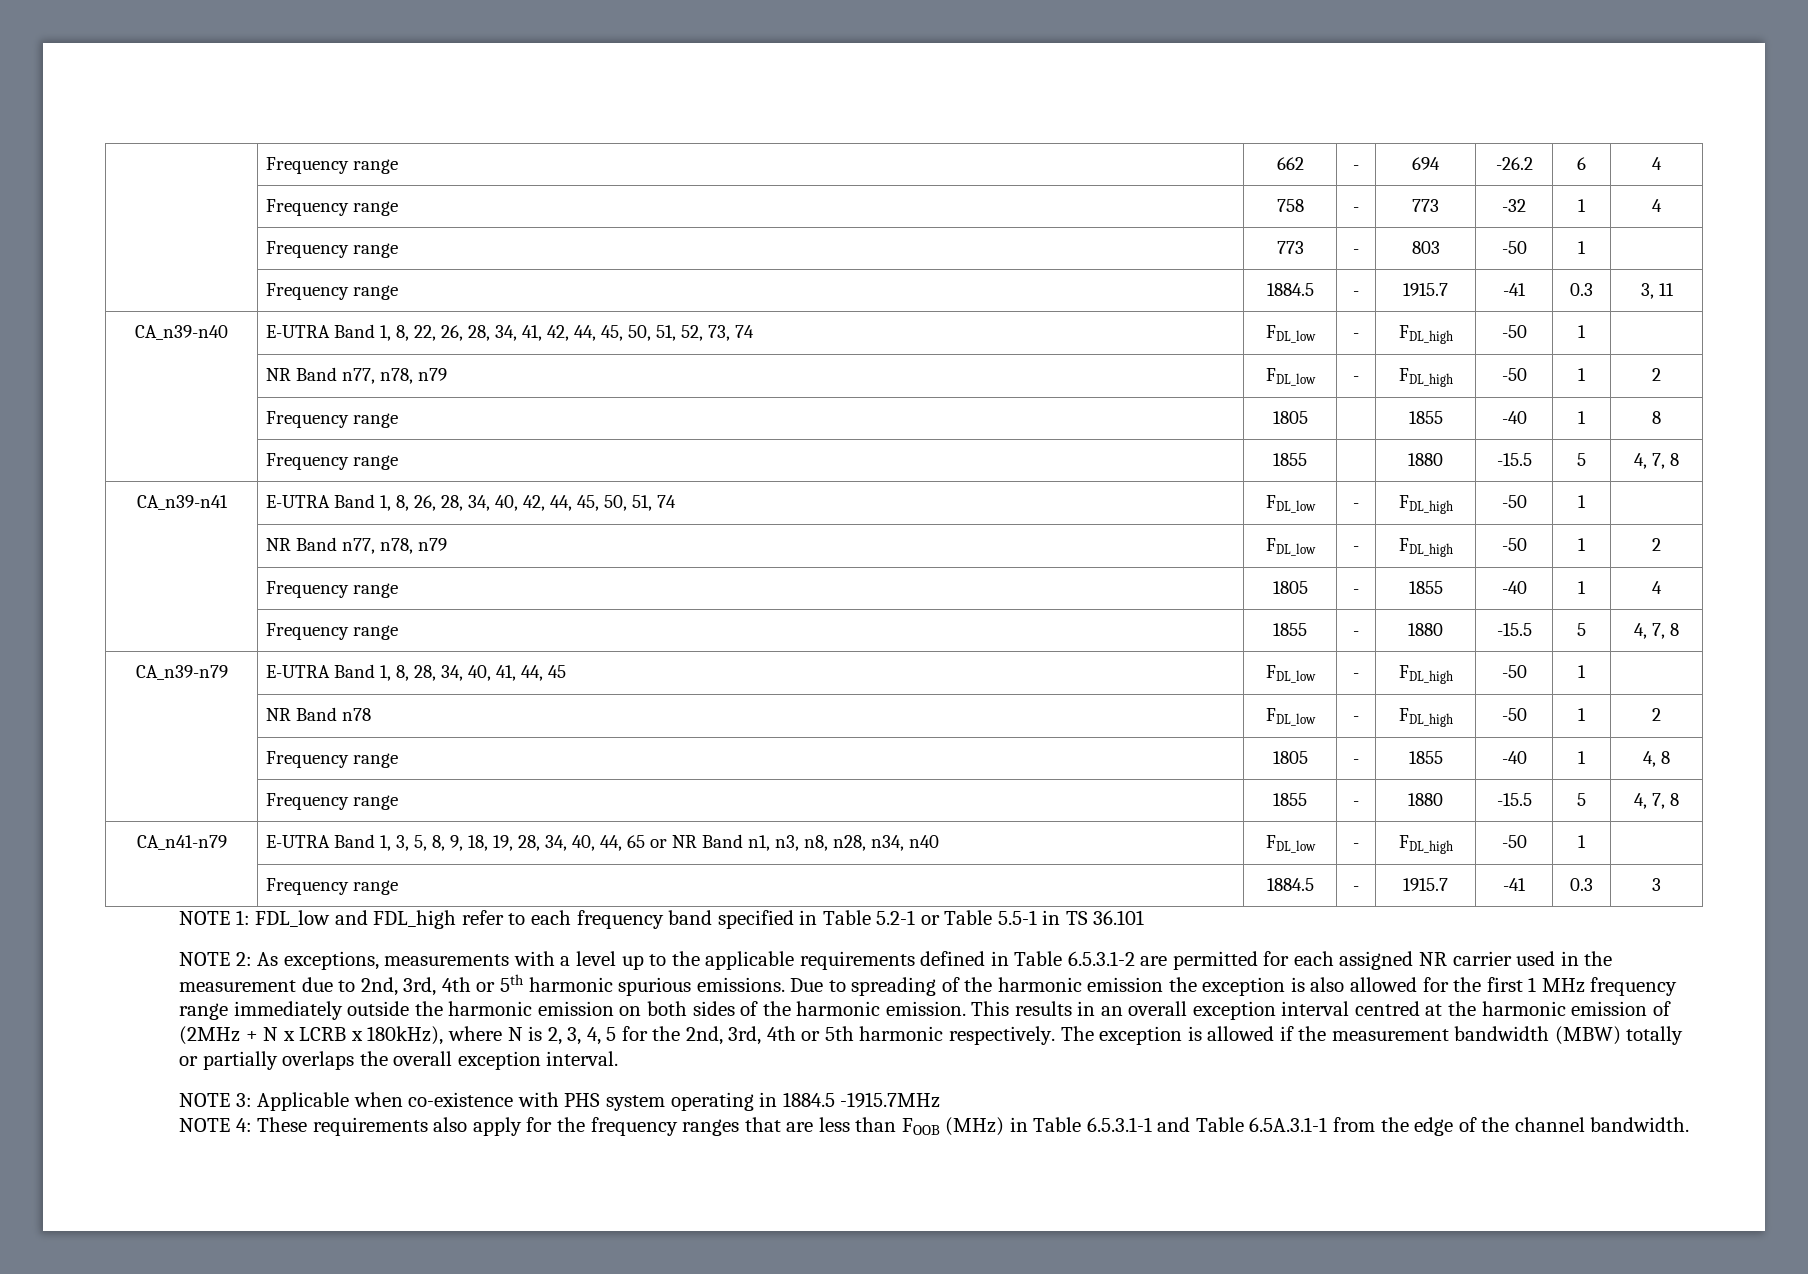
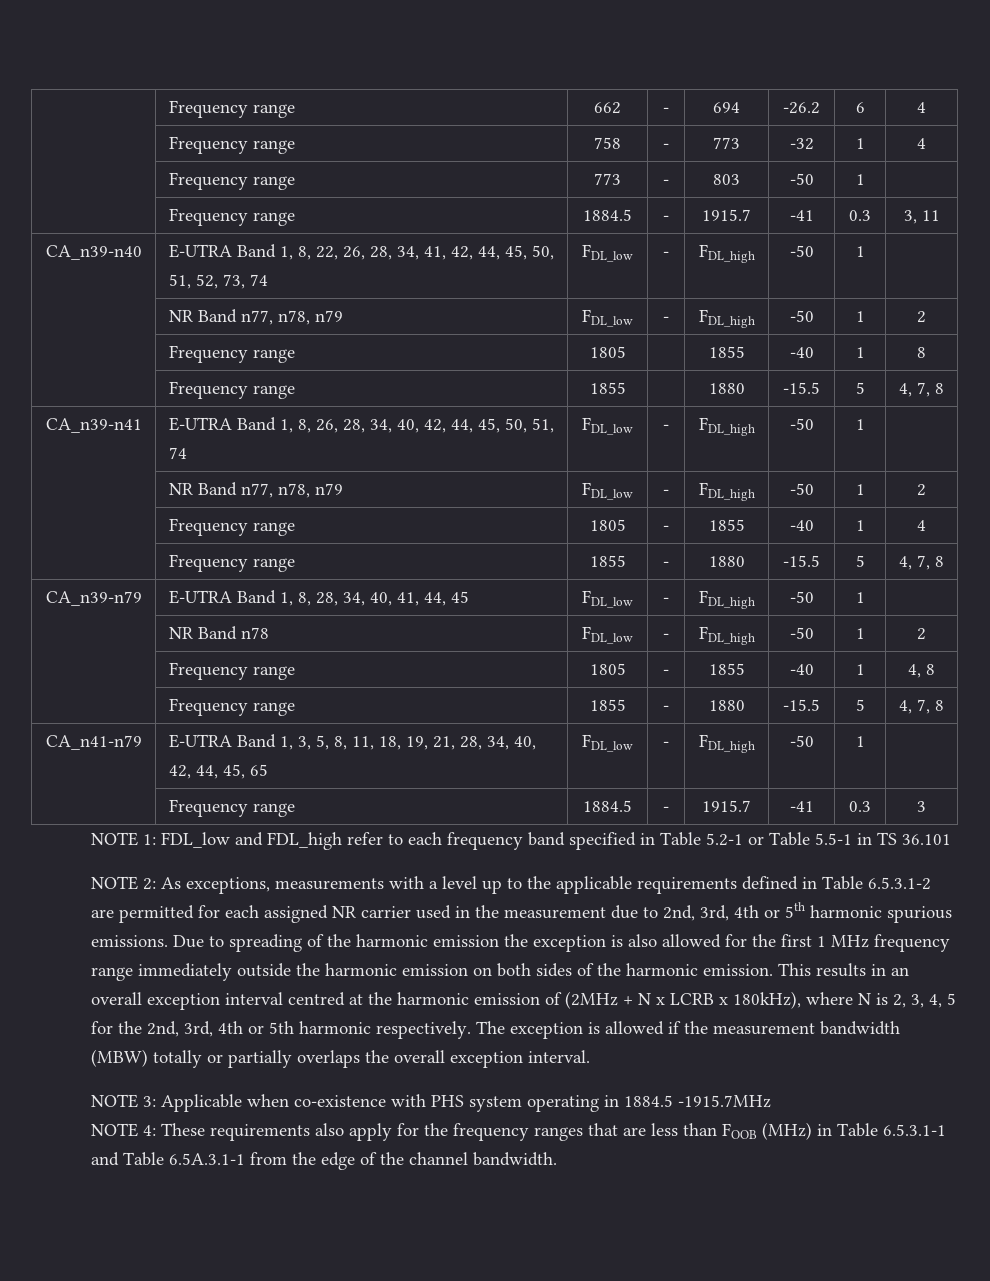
- CA_n41-n79 | E-UTRA Band 1, 3, 5, 8, 9, 18, 19, 28, 34, 40, 44, 65 or NR Band n1, n3, n8, n28, n34, n40 | FDL_low | - | FDL_high | -50 | 1 |
+ CA_n41-n79 | E-UTRA Band 1, 3, 5, 8, 11, 18, 19, 21, 28, 34, 40, 42, 44, 45, 65 | FDL_low | - | FDL_high | -50 | 1 |

